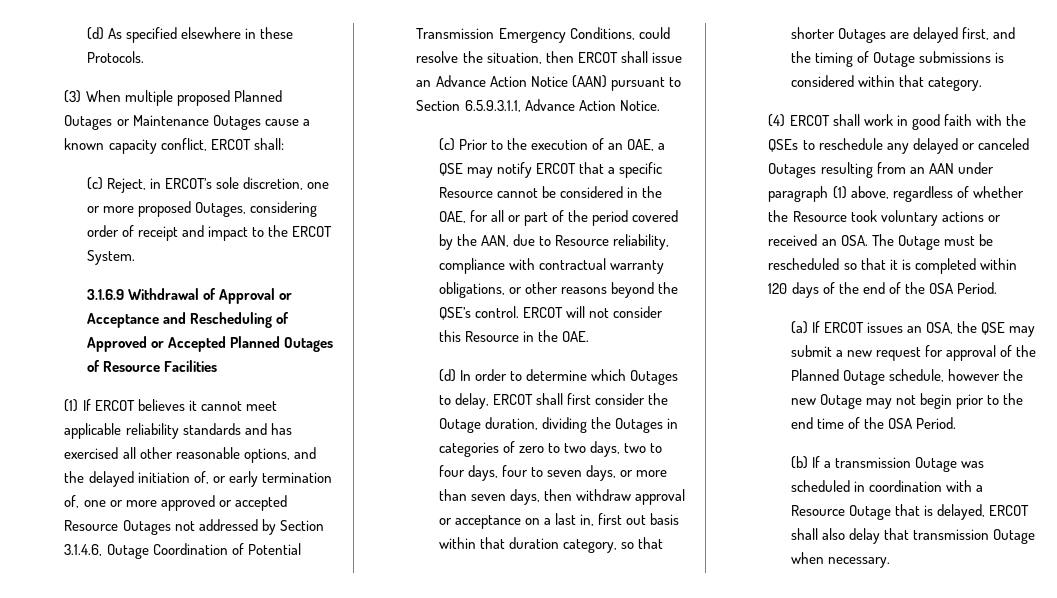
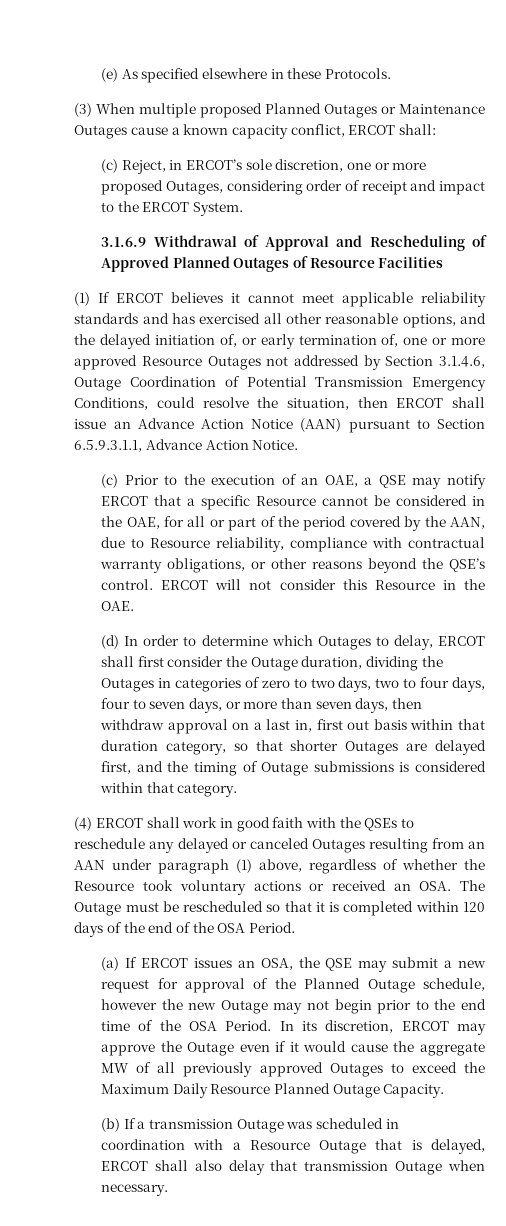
- (d) As specified elsewhere in these Protocols.
+ (e) As specified elsewhere in these Protocols.
- 3.1.6.9 Withdrawal of Approval or Acceptance and Rescheduling of Approved or Accepted Planned Outages of Resource Facilities
+ 3.1.6.9 Withdrawal of Approval and Rescheduling of Approved Planned Outages of Resource Facilities
- (1) If ERCOT believes it cannot meet applicable reliability standards and has exercised all other reasonable options, and the delayed initiation of, or early termination of, one or more approved or accepted Resource Outages not addressed by Section 3.1.4.6, Outage Coordination of Potential Transmission Emergency Conditions, could resolve the situation, then ERCOT shall issue an Advance Action Notice (AAN) pursuant to Section 6.5.9.3.1.1, Advance Action Notice.
+ (1) If ERCOT believes it cannot meet applicable reliability standards and has exercised all other reasonable options, and the delayed initiation of, or early termination of, one or more approved Resource Outages not addressed by Section 3.1.4.6, Outage Coordination of Potential Transmission Emergency Conditions, could resolve the situation, then ERCOT shall issue an Advance Action Notice (AAN) pursuant to Section 6.5.9.3.1.1, Advance Action Notice.
- (d) In order to determine which Outages to delay, ERCOT shall first consider the Outage duration, dividing the Outages in categories of zero to two days, two to four days, four to seven days, or more than seven days, then withdraw approval or acceptance on a last in, first out basis within that duration category, so that shorter Outages are delayed first, and the timing of Outage submissions is considered within that category.
+ (d) In order to determine which Outages to delay, ERCOT shall first consider the Outage duration, dividing the Outages in categories of zero to two days, two to four days, four to seven days, or more than seven days, then withdraw approval on a last in, first out basis within that duration category, so that shorter Outages are delayed first, and the timing of Outage submissions is considered within that category.
+ In its discretion, ERCOT may approve the Outage even if it would cause the aggregate MW of all previously approved Outages to exceed the Maximum Daily Resource Planned Outage Capacity.

